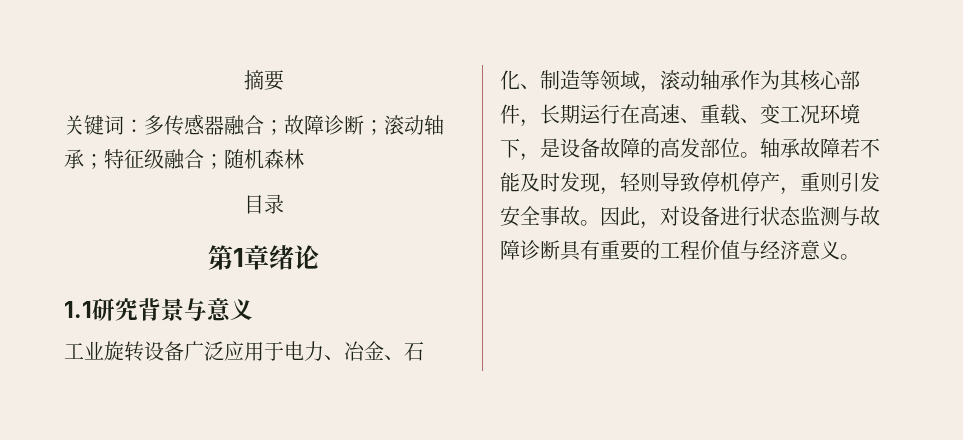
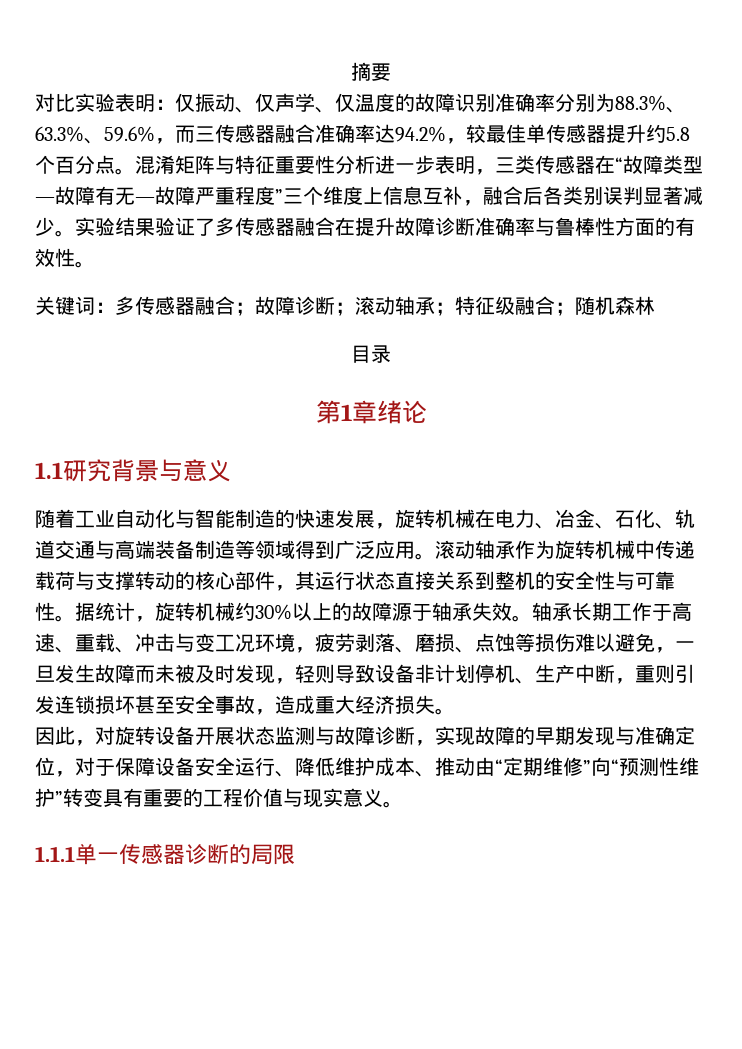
+ 对比实验表明：仅振动、仅声学、仅温度的故障识别准确率分别为88.3%、63.3%、59.6%，而三传感器融合准确率达94.2%，较最佳单传感器提升约5.8个百分点。混淆矩阵与特征重要性分析进一步表明，三类传感器在“故障类型—故障有无—故障严重程度”三个维度上信息互补，融合后各类别误判显著减少。实验结果验证了多传感器融合在提升故障诊断准确率与鲁棒性方面的有效性。
- 工业旋转设备广泛应用于电力、冶金、石化、制造等领域，滚动轴承作为其核心部件，长期运行在高速、重载、变工况环境下，是设备故障的高发部位。轴承故障若不能及时发现，轻则导致停机停产，重则引发安全事故。因此，对设备进行状态监测与故障诊断具有重要的工程价值与经济意义。
+ 随着工业自动化与智能制造的快速发展，旋转机械在电力、冶金、石化、轨道交通与高端装备制造等领域得到广泛应用。滚动轴承作为旋转机械中传递载荷与支撑转动的核心部件，其运行状态直接关系到整机的安全性与可靠性。据统计，旋转机械约30%以上的故障源于轴承失效。轴承长期工作于高速、重载、冲击与变工况环境，疲劳剥落、磨损、点蚀等损伤难以避免，一旦发生故障而未被及时发现，轻则导致设备非计划停机、生产中断，重则引发连锁损坏甚至安全事故，造成重大经济损失。
+ 因此，对旋转设备开展状态监测与故障诊断，实现故障的早期发现与准确定位，对于保障设备安全运行、降低维护成本、推动由“定期维修”向“预测性维护”转变具有重要的工程价值与现实意义。
+ 1.1.1单一传感器诊断的局限

